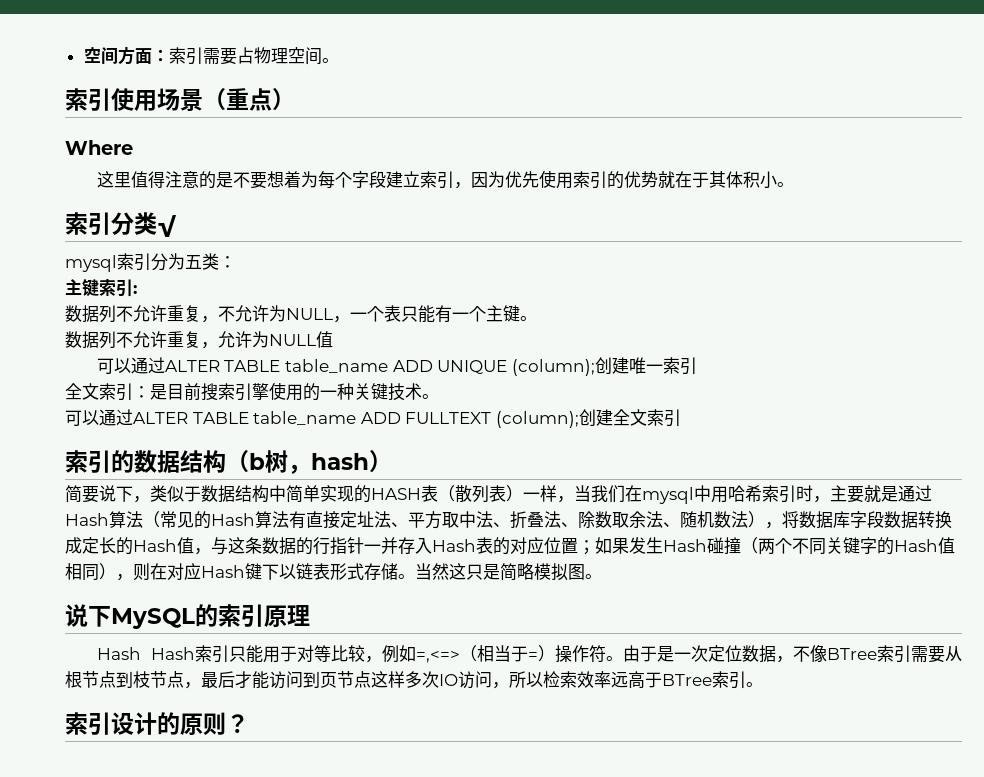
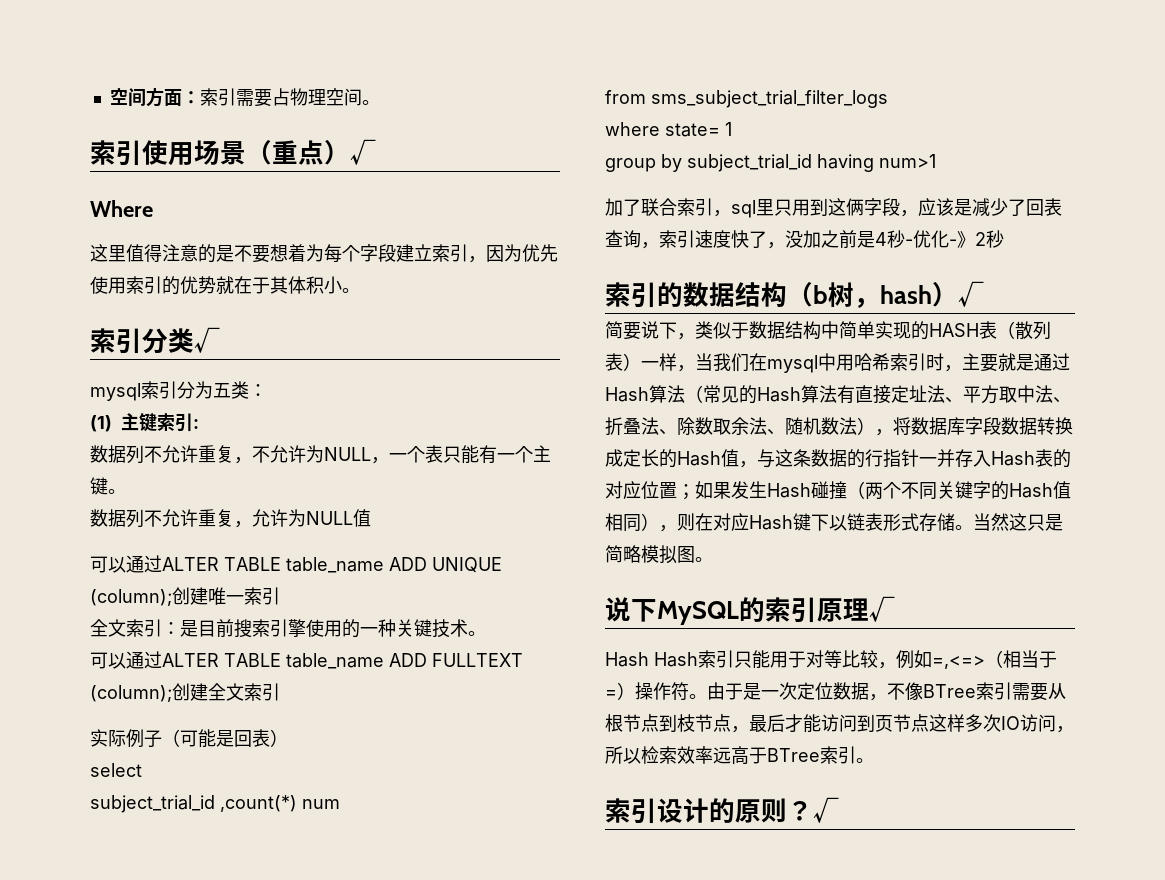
- 索引使用场景（重点）
+ 索引使用场景（重点）√
- 主键索引:
+ (1)主键索引:
+ 实际例子（可能是回表）
+ select
+ subject_trial_id ,count(*) num
+ from sms_subject_trial_filter_logs
+ where state= 1
+ group by subject_trial_id having num>1
+ 加了联合索引，sql里只用到这俩字段，应该是减少了回表查询，索引速度快了，没加之前是4秒-优化-》2秒
- 索引的数据结构（b树，hash）
+ 索引的数据结构（b树，hash）√
- 说下MySQL的索引原理
+ 说下MySQL的索引原理√
- 索引设计的原则？
+ 索引设计的原则？√

